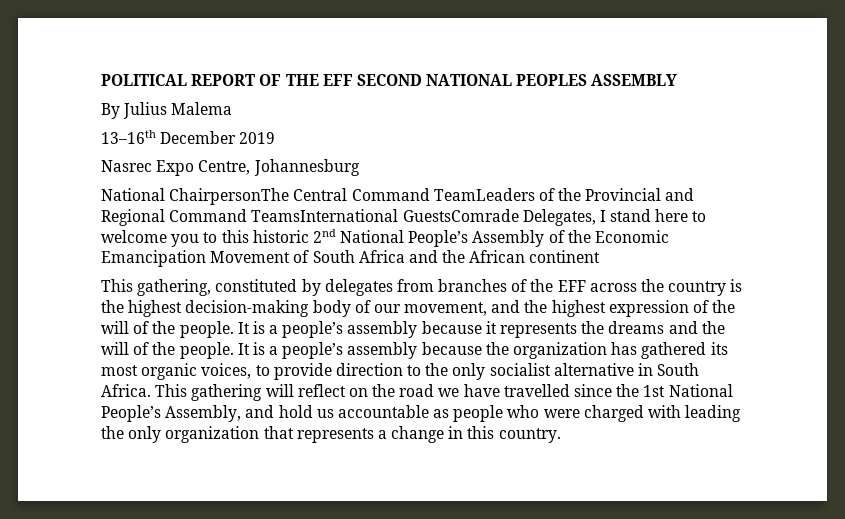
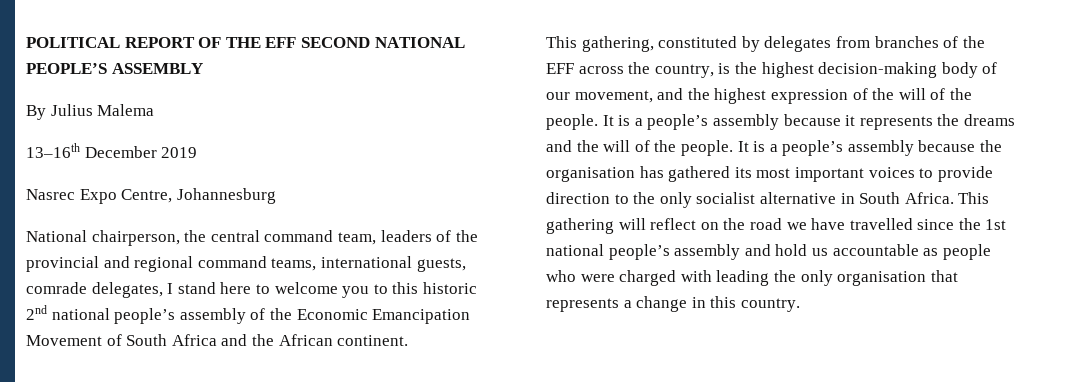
- POLITICAL REPORT OF THE EFF SECOND NATIONAL PEOPLES ASSEMBLY
+ POLITICAL REPORT OF THE EFF SECOND NATIONAL PEOPLE’S ASSEMBLY
- National ChairpersonThe Central Command TeamLeaders of the Provincial and Regional Command TeamsInternational GuestsComrade Delegates, I stand here to welcome you to this historic 2nd National People’s Assembly of the Economic Emancipation Movement of South Africa and the African continent
+ National chairperson, the central command team, leaders of the provincial and regional command teams, international guests, comrade delegates, I stand here to welcome you to this historic 2nd national people’s assembly of the Economic Emancipation Movement of South Africa and the African continent.
- This gathering, constituted by delegates from branches of the EFF across the country is the highest decision-making body of our movement, and the highest expression of the will of the people.
+ This gathering, constituted by delegates from branches of the EFF across the country, is the highest decision-making body of our movement, and the highest expression of the will of the people.
- It is a people’s assembly because the organization has gathered its most organic voices, to provide direction to the only socialist alternative in South Africa.
+ It is a people’s assembly because the organisation has gathered its most important voices to provide direction to the only socialist alternative in South Africa.
- This gathering will reflect on the road we have travelled since the 1st National People’s Assembly, and hold us accountable as people who were charged with leading the only organization that represents a change in this country.
+ This gathering will reflect on the road we have travelled since the 1st national people’s assembly and hold us accountable as people who were charged with leading the only organisation that represents a change in this country.

